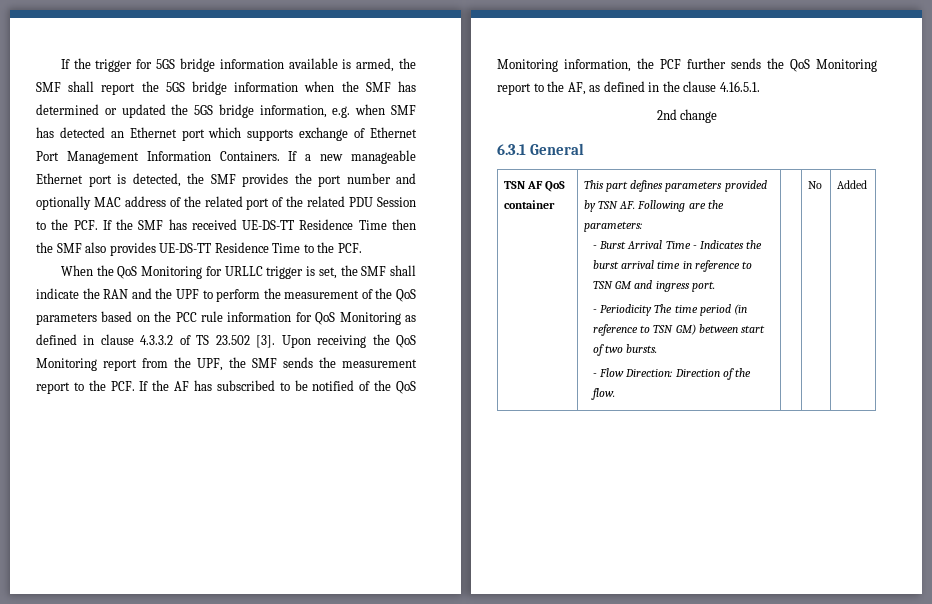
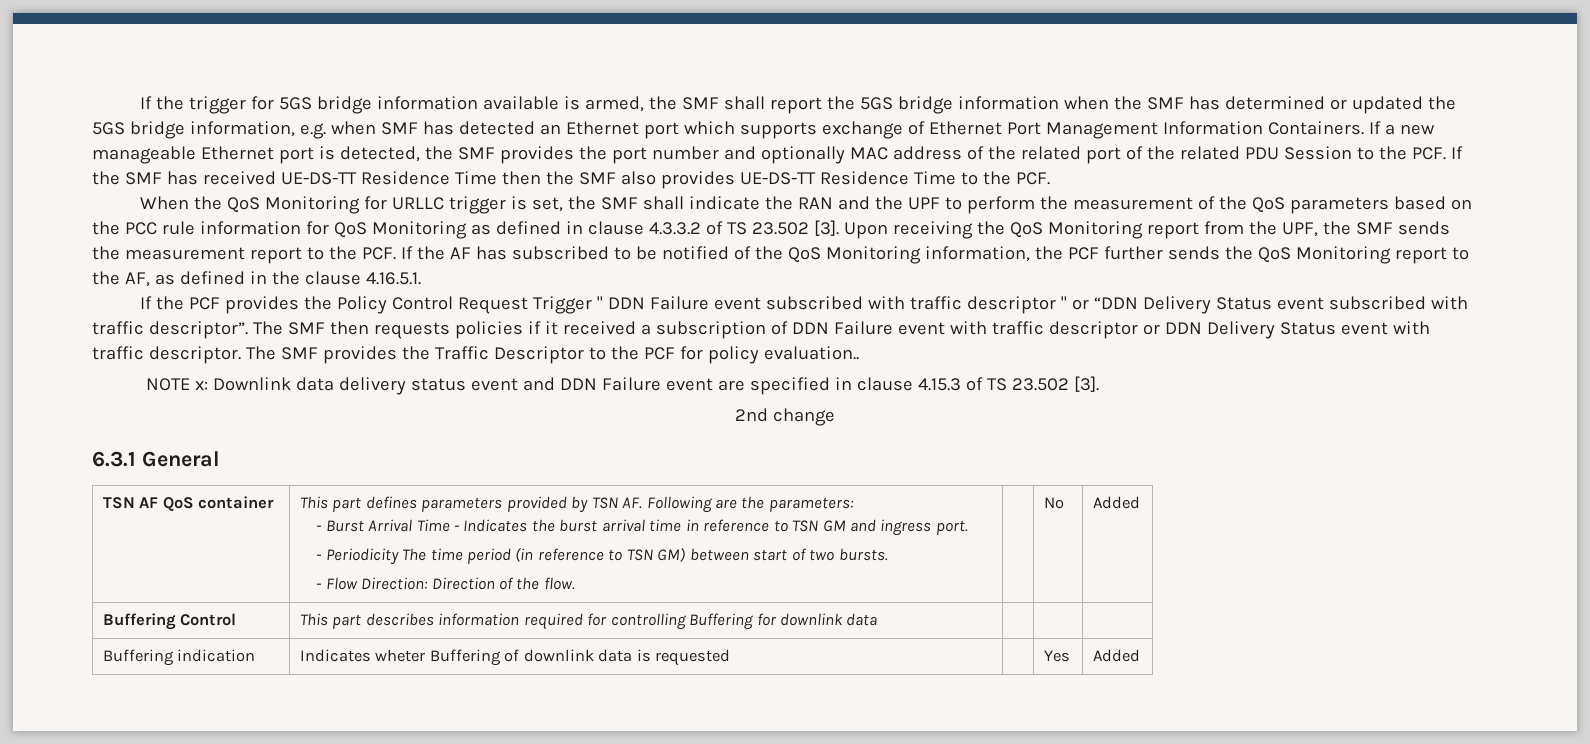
+ If the PCF provides the Policy Control Request Trigger " DDN Failure event subscribed with traffic descriptor " or “DDN Delivery Status event subscribed with traffic descriptor”. The SMF then requests policies if it received a subscription of DDN Failure event with traffic descriptor or DDN Delivery Status event with traffic descriptor. The SMF provides the Traffic Descriptor to the PCF for policy evaluation..
+ NOTE x: Downlink data delivery status event and DDN Failure event are specified in clause 4.15.3 of TS 23.502 [3].
+ Buffering Control | This part describes information required for controlling Buffering for downlink data | | |
+ Buffering indication | Indicates wheter Buffering of downlink data is requested | | Yes | Added

